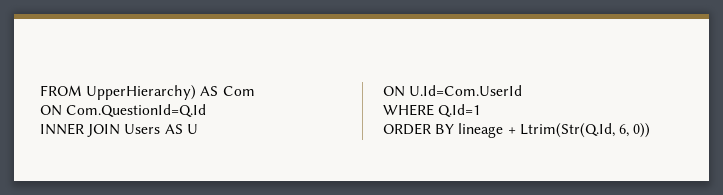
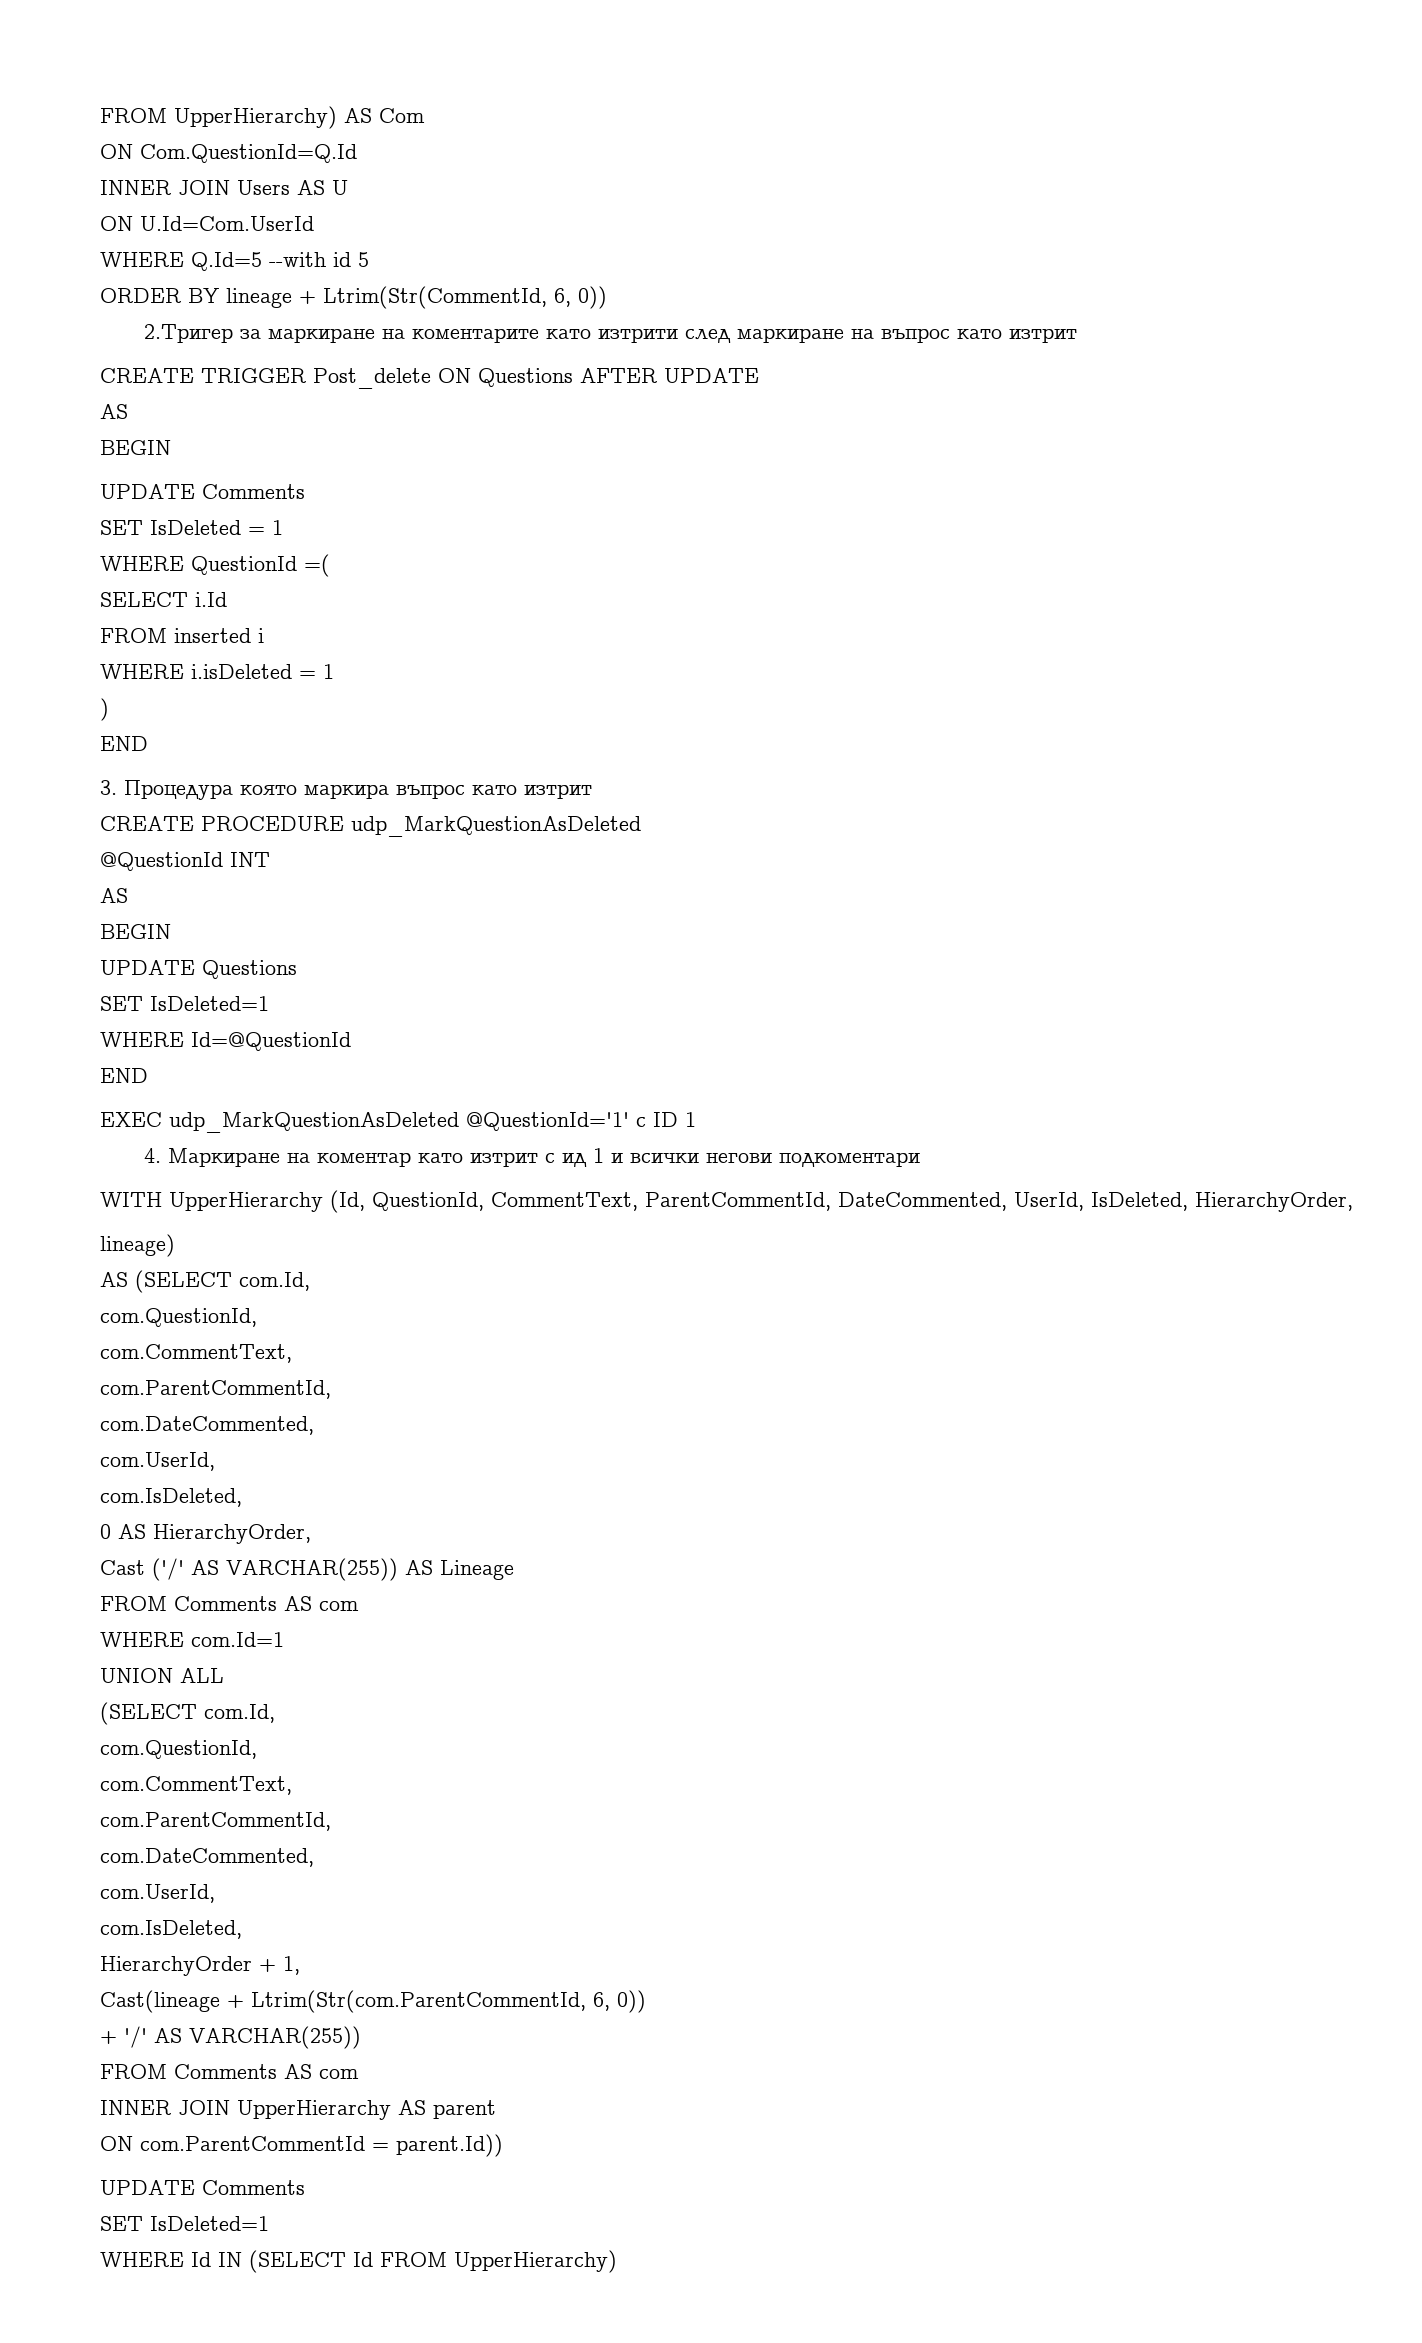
- WHERE Q.Id=1
+ WHERE Q.Id=5 --with id 5
- ORDER BY lineage + Ltrim(Str(Q.Id, 6, 0))
+ ORDER BY lineage + Ltrim(Str(CommentId, 6, 0))
+ 2.Тригер за маркиране на коментарите като изтрити след маркиране на въпрос като изтрит
+ CREATE TRIGGER Post_delete ON Questions AFTER UPDATE
+ AS
+ BEGIN
+ UPDATE Comments
+ SET IsDeleted = 1
+ WHERE QuestionId =(
+ SELECT i.Id
+ FROM inserted i
+ WHERE i.isDeleted = 1
+ )
+ END
+ 3. Процедура която маркира въпрос като изтрит
+ CREATE PROCEDURE udp_MarkQuestionAsDeleted
+ @QuestionId INT
+ AS
+ BEGIN
+ UPDATE Questions
+ SET IsDeleted=1
+ WHERE Id=@QuestionId
+ END
+ EXEC udp_MarkQuestionAsDeleted @QuestionId='1' с ID 1
+ 4. Маркиране на коментар като изтрит с ид 1 и всички негови подкоментари
+ WITH UpperHierarchy (Id, QuestionId, CommentText, ParentCommentId, DateCommented, UserId, IsDeleted, HierarchyOrder,
+ lineage)
+ AS (SELECT com.Id,
+ com.QuestionId,
+ com.CommentText,
+ com.ParentCommentId,
+ com.DateCommented,
+ com.UserId,
+ com.IsDeleted,
+ 0 AS HierarchyOrder,
+ Cast ('/' AS VARCHAR(255)) AS Lineage
+ FROM Comments AS com
+ WHERE com.Id=1
+ UNION ALL
+ (SELECT com.Id,
+ com.QuestionId,
+ com.CommentText,
+ com.ParentCommentId,
+ com.DateCommented,
+ com.UserId,
+ com.IsDeleted,
+ HierarchyOrder + 1,
+ Cast(lineage + Ltrim(Str(com.ParentCommentId, 6, 0))
+ + '/' AS VARCHAR(255))
+ FROM Comments AS com
+ INNER JOIN UpperHierarchy AS parent
+ ON com.ParentCommentId = parent.Id))
+ UPDATE Comments
+ SET IsDeleted=1
+ WHERE Id IN (SELECT Id FROM UpperHierarchy)

